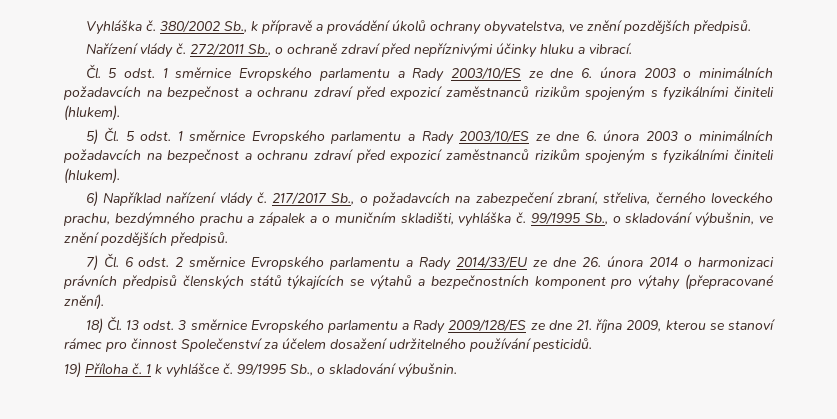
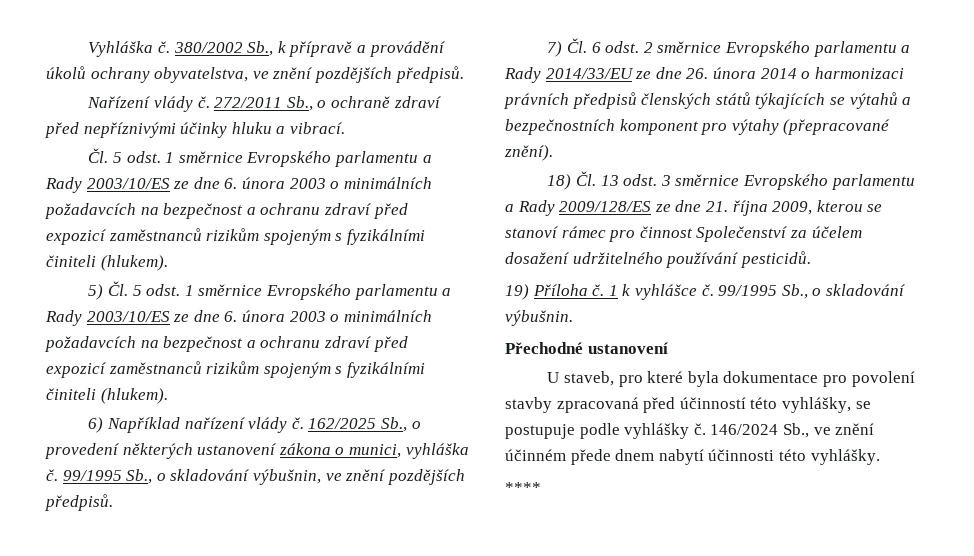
- 217/2017 Sb., o požadavcích na zabezpečení zbraní, střeliva, černého loveckého prachu, bezdýmného prachu a zápalek a o muničním skladišti, vyhláška č.
+ 162/2025 Sb., o provedení některých ustanovení zákona o munici, vyhláška č.
+ Přechodné ustanovení
+ U staveb, pro které byla dokumentace pro povolení stavby zpracovaná před účinností této vyhlášky, se postupuje podle vyhlášky č. 146/2024 Sb., ve znění účinném přede dnem nabytí účinnosti této vyhlášky.
+ ****

